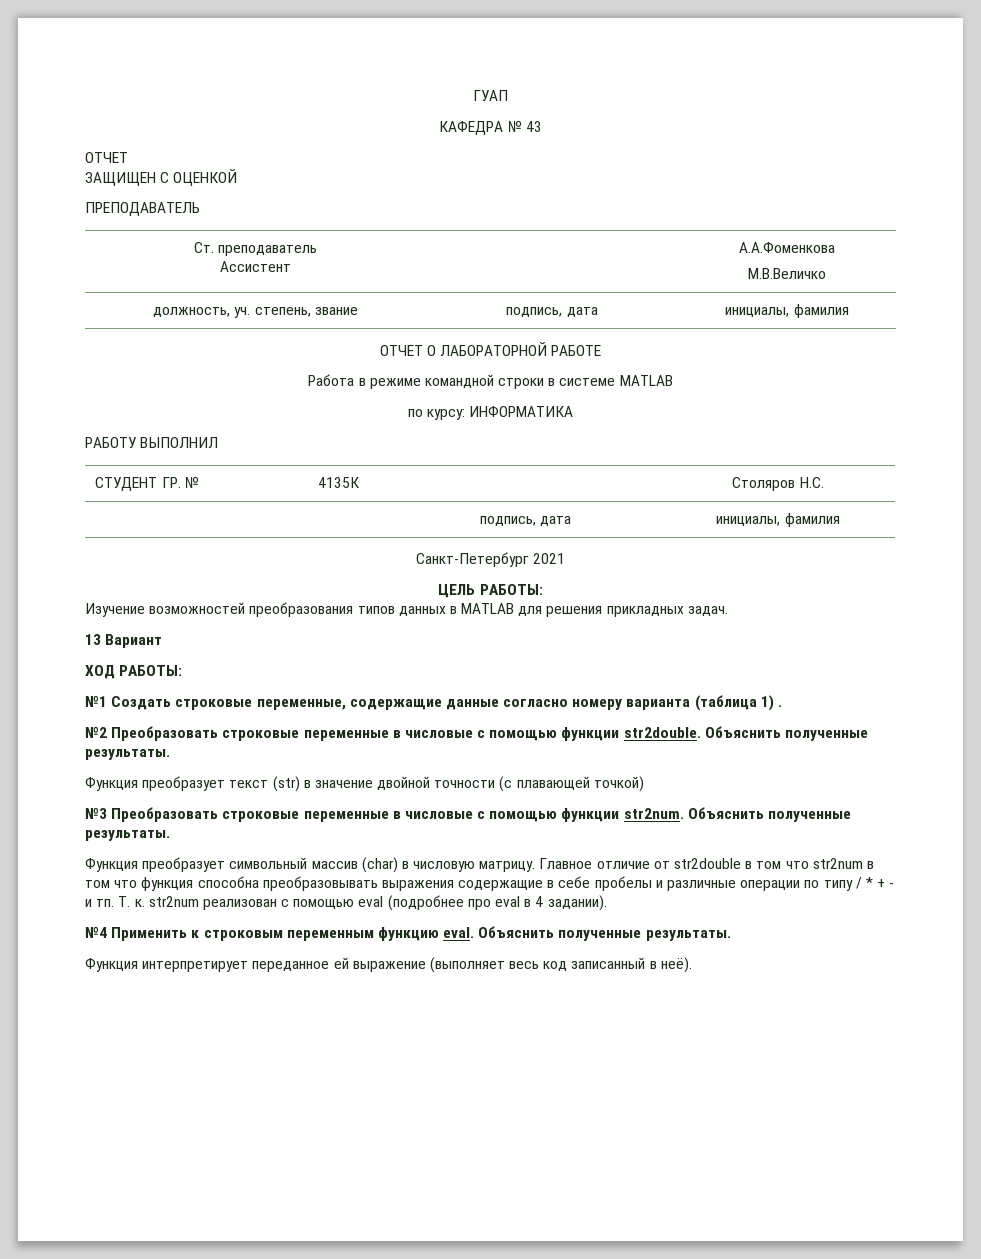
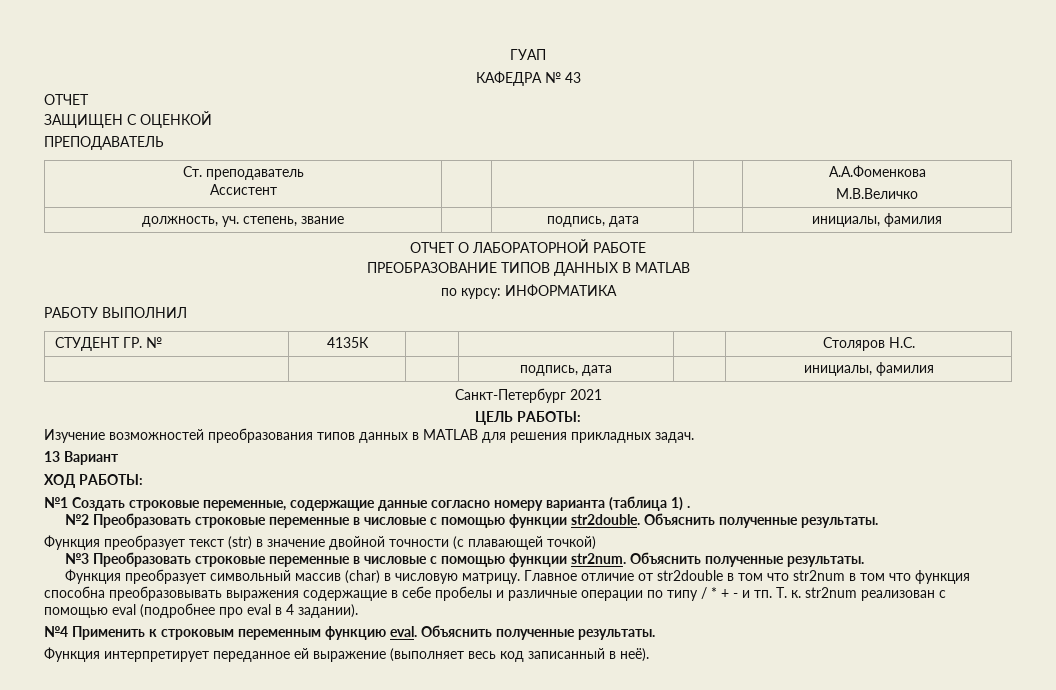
- Работа в режиме командной строки в системе MATLAB
+ ПРЕОБРАЗОВАНИЕ ТИПОВ ДАННЫХ В MATLAB

